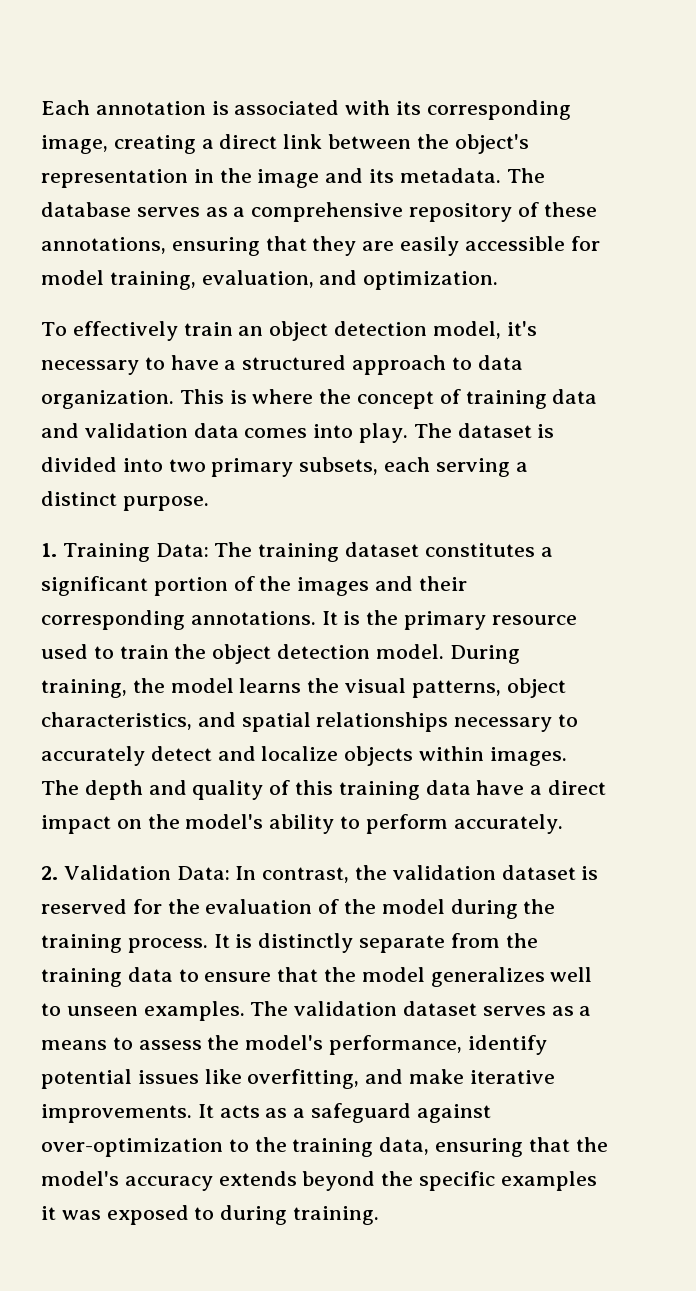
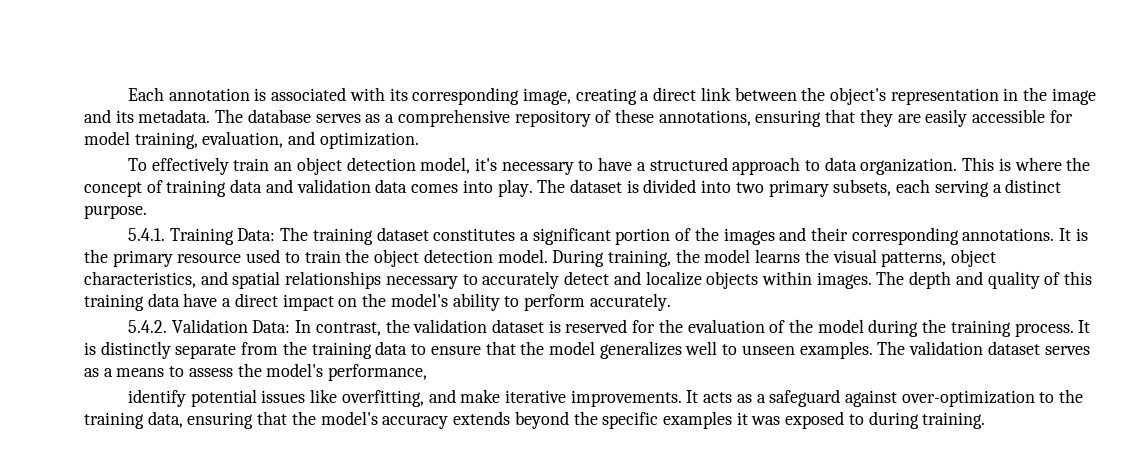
- 1. Training Data: The training dataset constitutes a significant portion of the images and their corresponding annotations.
+ 5.4.1. Training Data: The training dataset constitutes a significant portion of the images and their corresponding annotations.
- 2. Validation Data: In contrast, the validation dataset is reserved for the evaluation of the model during the training process.
+ 5.4.2. Validation Data: In contrast, the validation dataset is reserved for the evaluation of the model during the training process.
- The validation dataset serves as a means to assess the model's performance, identify potential issues like overfitting, and make iterative improvements.
+ The validation dataset serves as a means to assess the model's performance,
+ identify potential issues like overfitting, and make iterative improvements.

